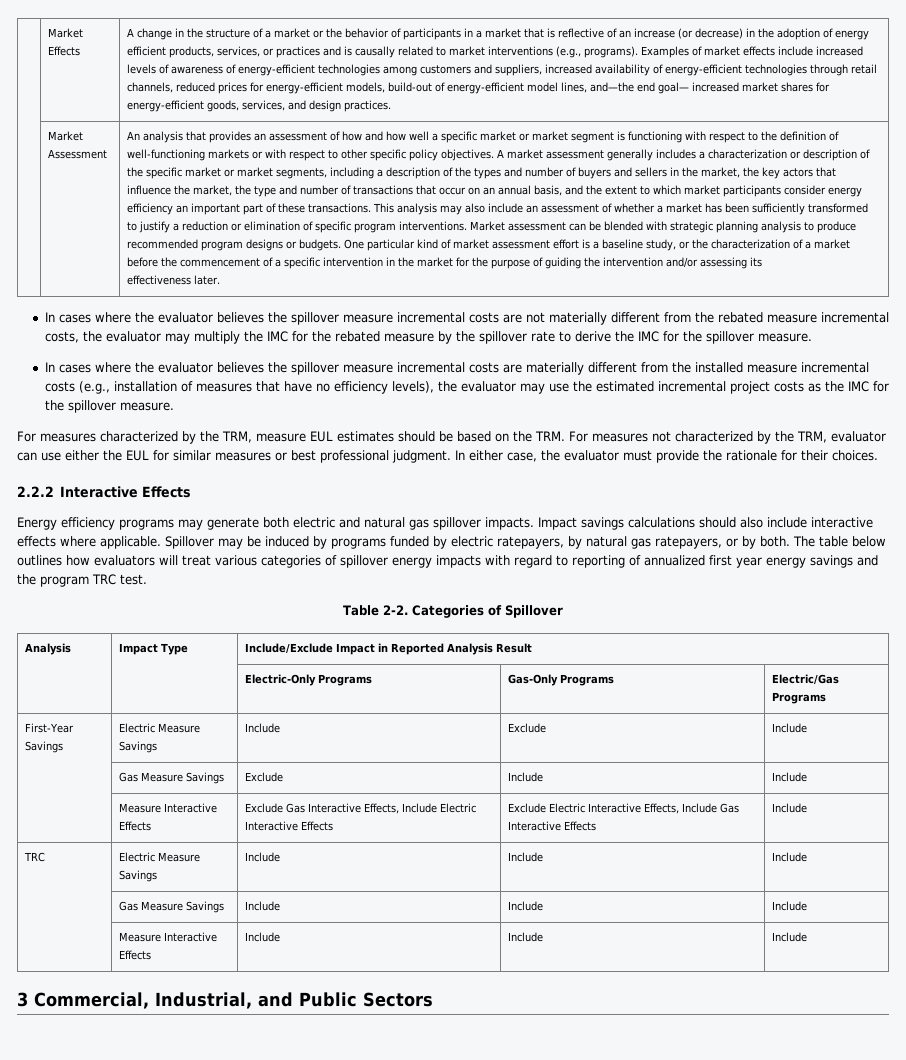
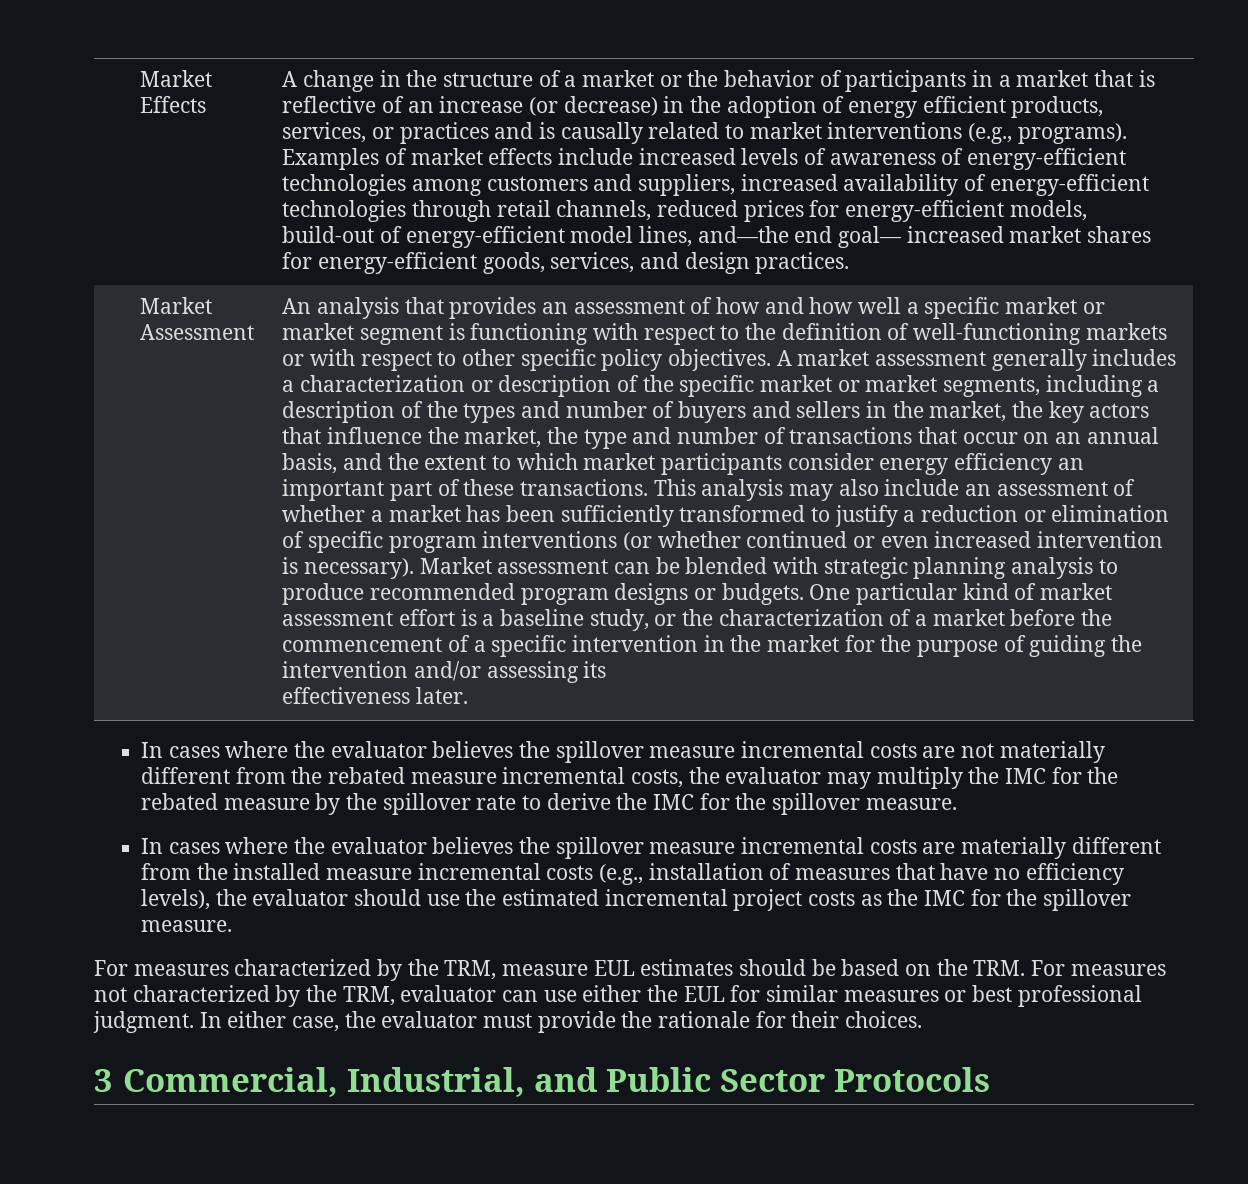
- This analysis may also include an assessment of whether a market has been sufficiently transformed to justify a reduction or elimination of specific program interventions.
+ This analysis may also include an assessment of whether a market has been sufficiently transformed to justify a reduction or elimination of specific program interventions (or whether continued or even increased intervention is necessary).
- In cases where the evaluator believes the spillover measure incremental costs are materially different from the installed measure incremental costs (e.g., installation of measures that have no efficiency levels), the evaluator may use the estimated incremental project costs as the IMC for the spillover measure.
+ In cases where the evaluator believes the spillover measure incremental costs are materially different from the installed measure incremental costs (e.g., installation of measures that have no efficiency levels), the evaluator should use the estimated incremental project costs as the IMC for the spillover measure.
- 2.2.2 Interactive Effects
- Energy efficiency programs may generate both electric and natural gas spillover impacts. Impact savings calculations should also include interactive effects where applicable. Spillover may be induced by programs funded by electric ratepayers, by natural gas ratepayers, or by both. The table below outlines how evaluators will treat various categories of spillover energy impacts with regard to reporting of annualized first year energy savings and the program TRC test.
- Table 2-2. Categories of Spillover
- Analysis | Impact Type | Include/Exclude Impact in Reported Analysis Result
- | | Electric-Only Programs | Gas-Only Programs | Electric/Gas Programs
- First-Year Savings | Electric Measure Savings | Include | Exclude | Include
- | Gas Measure Savings | Exclude | Include | Include
- | Measure Interactive Effects | Exclude Gas Interactive Effects, Include Electric Interactive Effects | Exclude Electric Interactive Effects, Include Gas Interactive Effects | Include
- TRC | Electric Measure Savings | Include | Include | Include
- | Gas Measure Savings | Include | Include | Include
- | Measure Interactive Effects | Include | Include | Include
- 3 Commercial, Industrial, and Public Sectors
+ 3 Commercial, Industrial, and Public Sector Protocols

